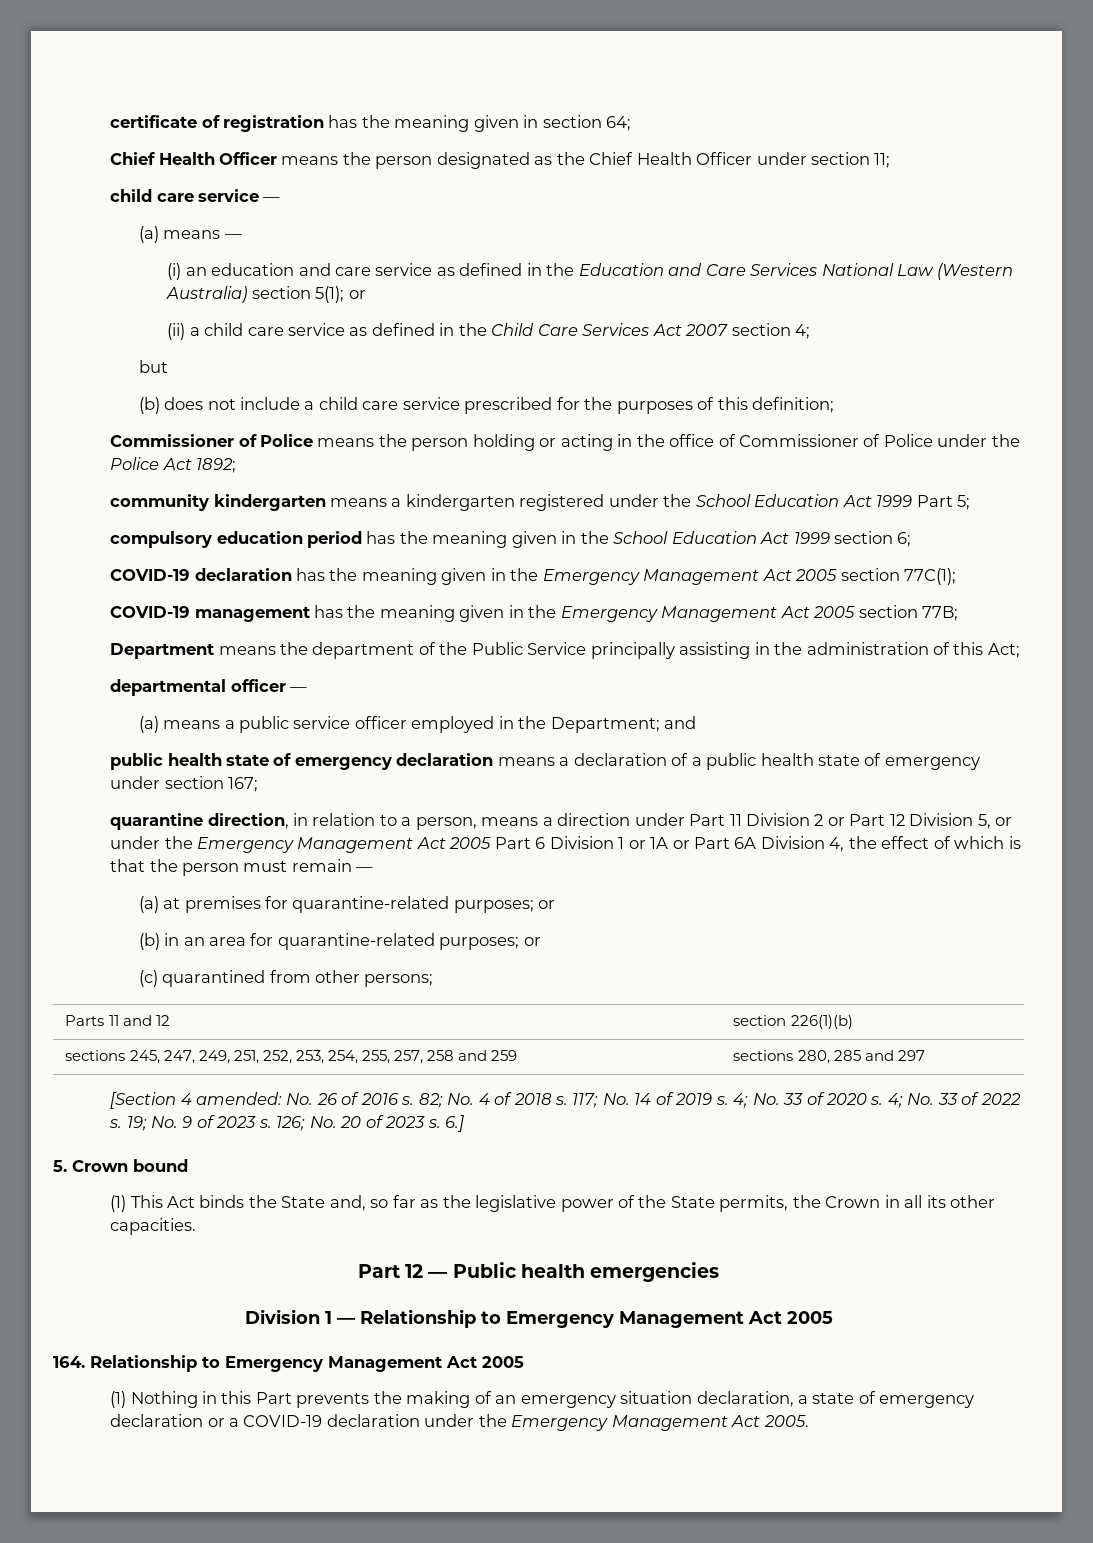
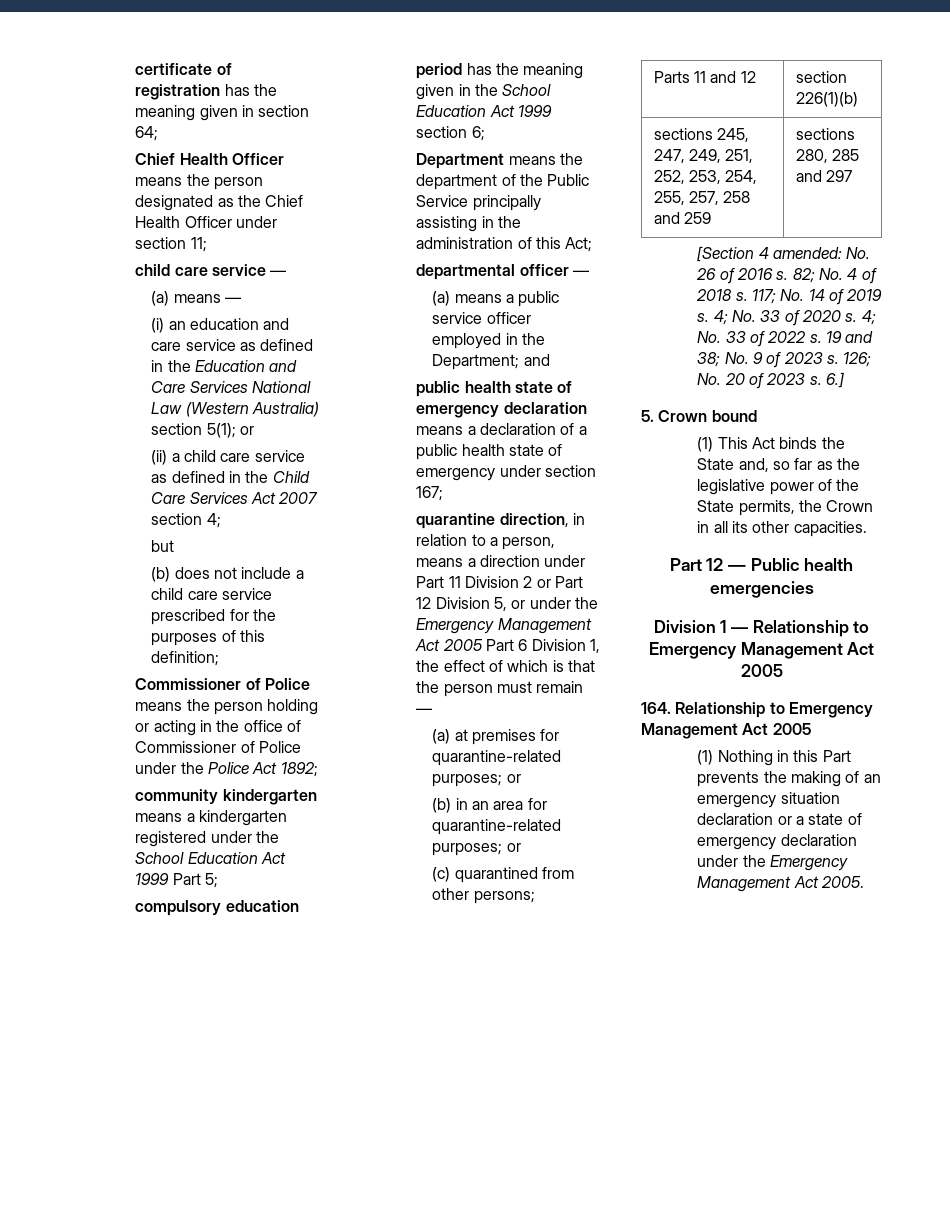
- COVID-19 declaration has the meaning given in the Emergency Management Act 2005 section 77C(1);
- COVID-19 management has the meaning given in the Emergency Management Act 2005 section 77B;
- quarantine direction, in relation to a person, means a direction under Part 11 Division 2 or Part 12 Division 5, or under the Emergency Management Act 2005 Part 6 Division 1 or 1A or Part 6A Division 4, the effect of which is that the person must remain —
+ quarantine direction, in relation to a person, means a direction under Part 11 Division 2 or Part 12 Division 5, or under the Emergency Management Act 2005 Part 6 Division 1, the effect of which is that the person must remain —
- 19; No. 9 of 2023 s.
+ 19 and 38; No. 9 of 2023 s.
- (1) Nothing in this Part prevents the making of an emergency situation declaration, a state of emergency declaration or a COVID-19 declaration under the Emergency Management Act 2005.
+ (1) Nothing in this Part prevents the making of an emergency situation declaration or a state of emergency declaration under the Emergency Management Act 2005.

